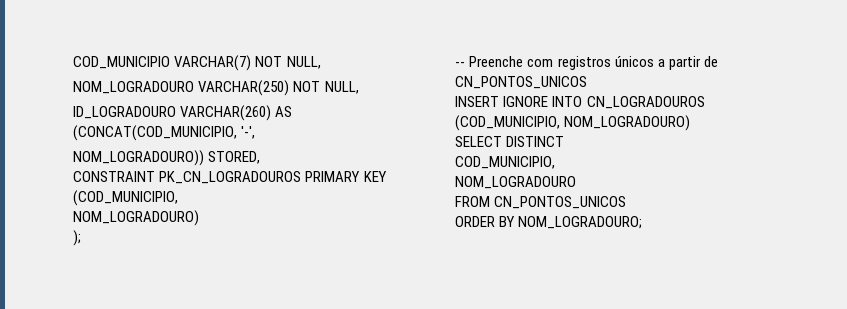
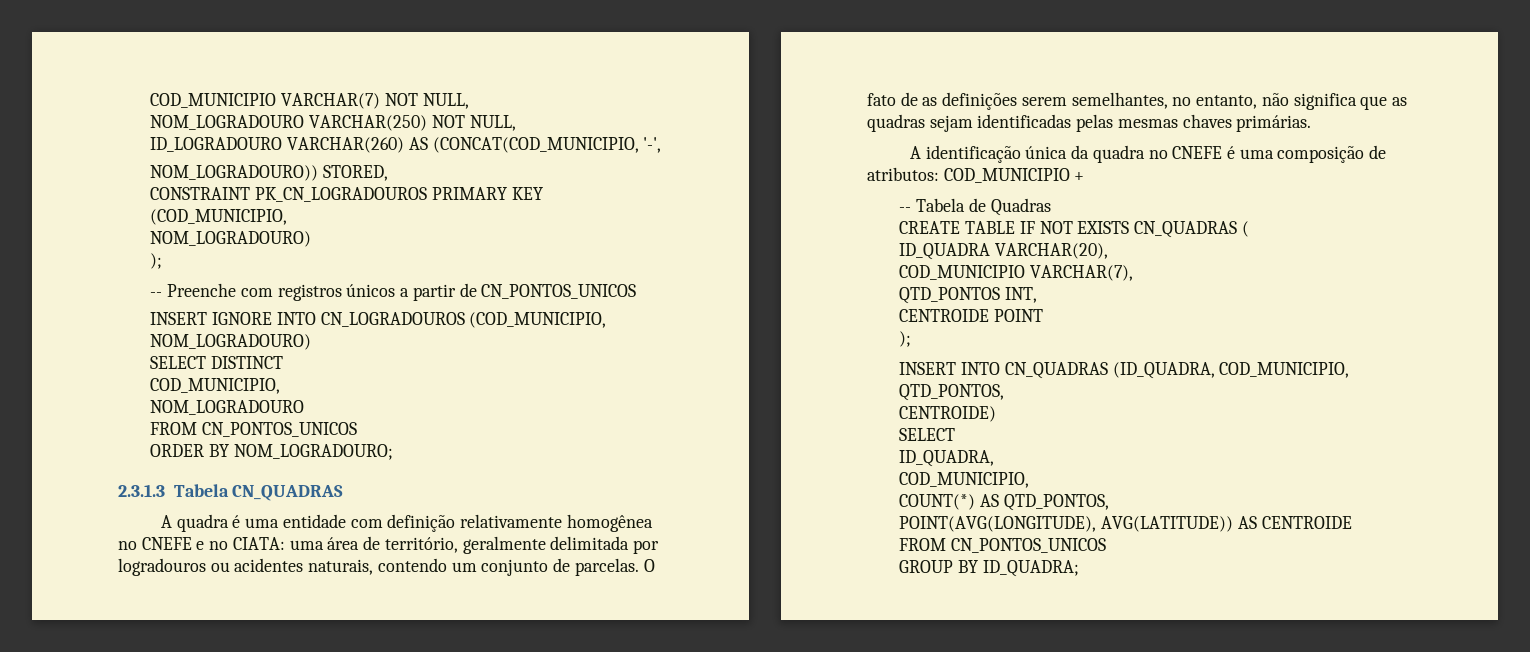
+ 2.3.1.3 Tabela CN_QUADRAS
+ A quadra é uma entidade com definição relativamente homogênea no CNEFE e no CIATA: uma área de território, geralmente delimitada por logradouros ou acidentes naturais, contendo um conjunto de parcelas. O fato de as definições serem semelhantes, no entanto, não significa que as quadras sejam identificadas pelas mesmas chaves primárias.
+ A identificação única da quadra no CNEFE é uma composição de atributos: COD_MUNICIPIO +
+ -- Tabela de Quadras
+ CREATE TABLE IF NOT EXISTS CN_QUADRAS (
+ ID_QUADRA VARCHAR(20),
+ COD_MUNICIPIO VARCHAR(7),
+ QTD_PONTOS INT,
+ CENTROIDE POINT
+ );
+ INSERT INTO CN_QUADRAS (ID_QUADRA, COD_MUNICIPIO, QTD_PONTOS,
+ CENTROIDE)
+ SELECT
+ ID_QUADRA,
+ COD_MUNICIPIO,
+ COUNT(*) AS QTD_PONTOS,
+ POINT(AVG(LONGITUDE), AVG(LATITUDE)) AS CENTROIDE
+ FROM CN_PONTOS_UNICOS
+ GROUP BY ID_QUADRA;

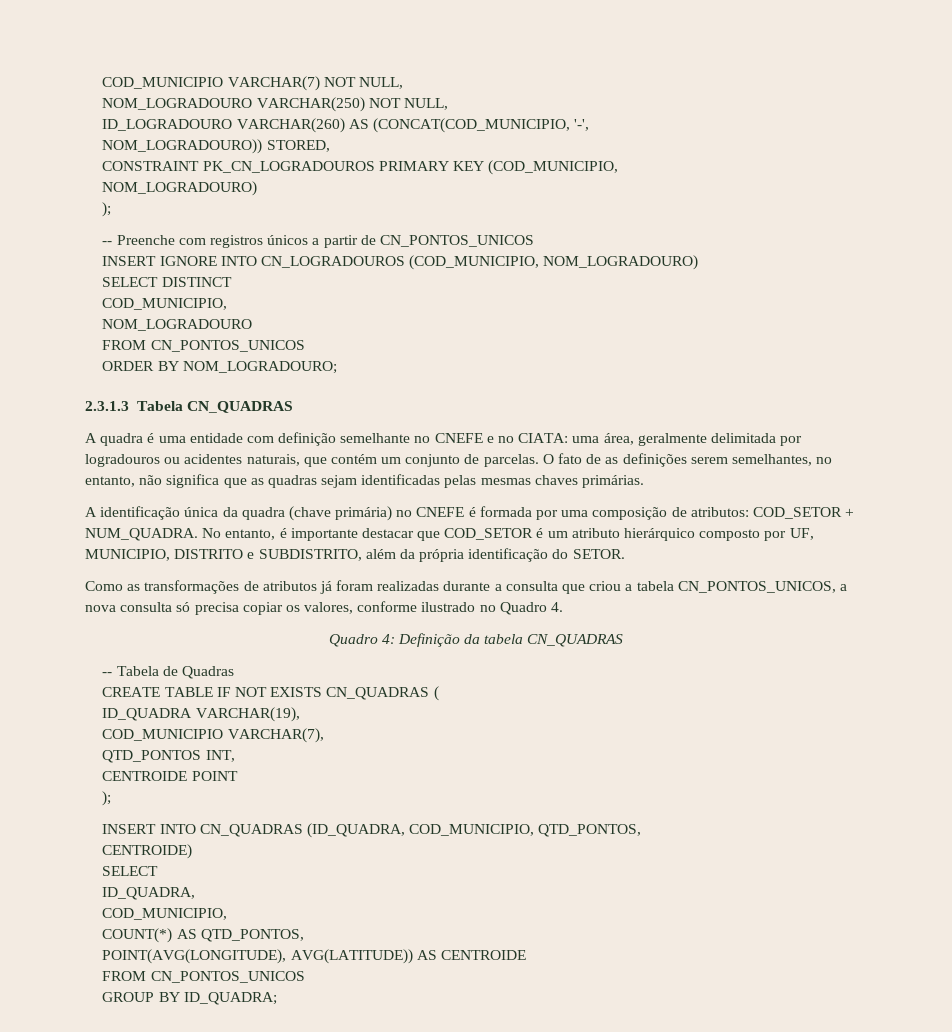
- A quadra é uma entidade com definição relativamente homogênea no CNEFE e no CIATA: uma área de território, geralmente delimitada por logradouros ou acidentes naturais, contendo um conjunto de parcelas.
+ A quadra é uma entidade com definição semelhante no CNEFE e no CIATA: uma área, geralmente delimitada por logradouros ou acidentes naturais, que contém um conjunto de parcelas.
- A identificação única da quadra no CNEFE é uma composição de atributos: COD_MUNICIPIO +
+ A identificação única da quadra (chave primária) no CNEFE é formada por uma composição de atributos: COD_SETOR + NUM_QUADRA. No entanto, é importante destacar que COD_SETOR é um atributo hierárquico composto por UF, MUNICIPIO, DISTRITO e SUBDISTRITO, além da própria identificação do SETOR.
+ Como as transformações de atributos já foram realizadas durante a consulta que criou a tabela CN_PONTOS_UNICOS, a nova consulta só precisa copiar os valores, conforme ilustrado no Quadro 4.
+ Quadro 4: Definição da tabela CN_QUADRAS
- ID_QUADRA VARCHAR(20),
+ ID_QUADRA VARCHAR(19),

